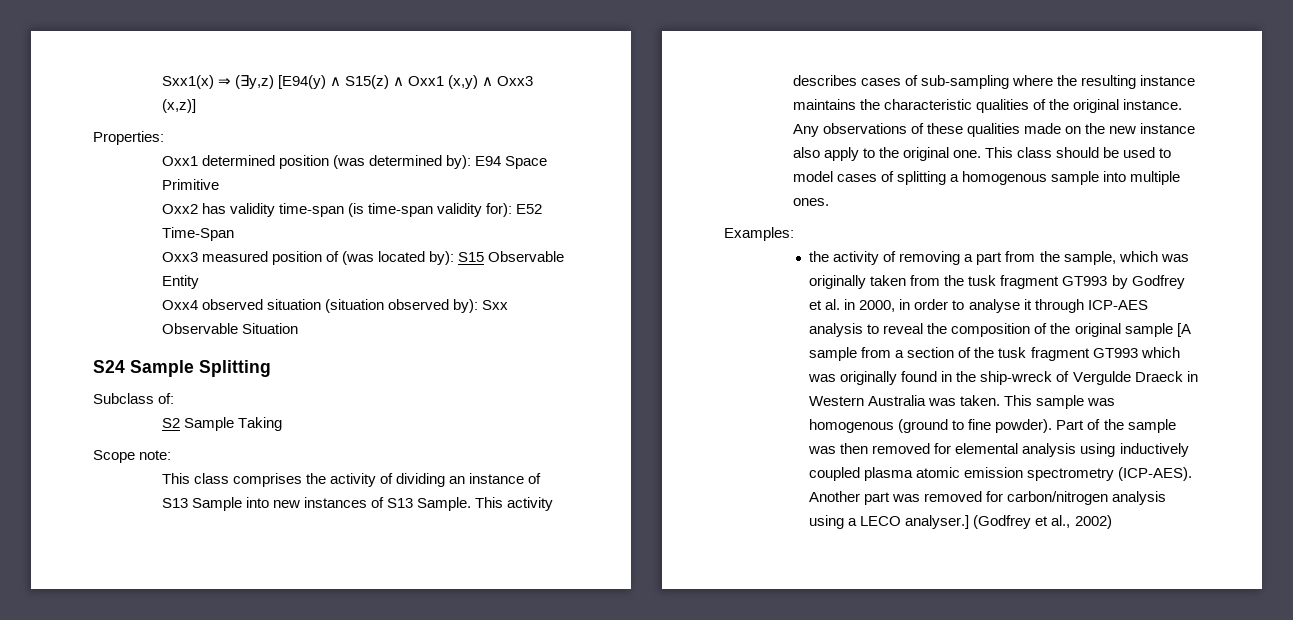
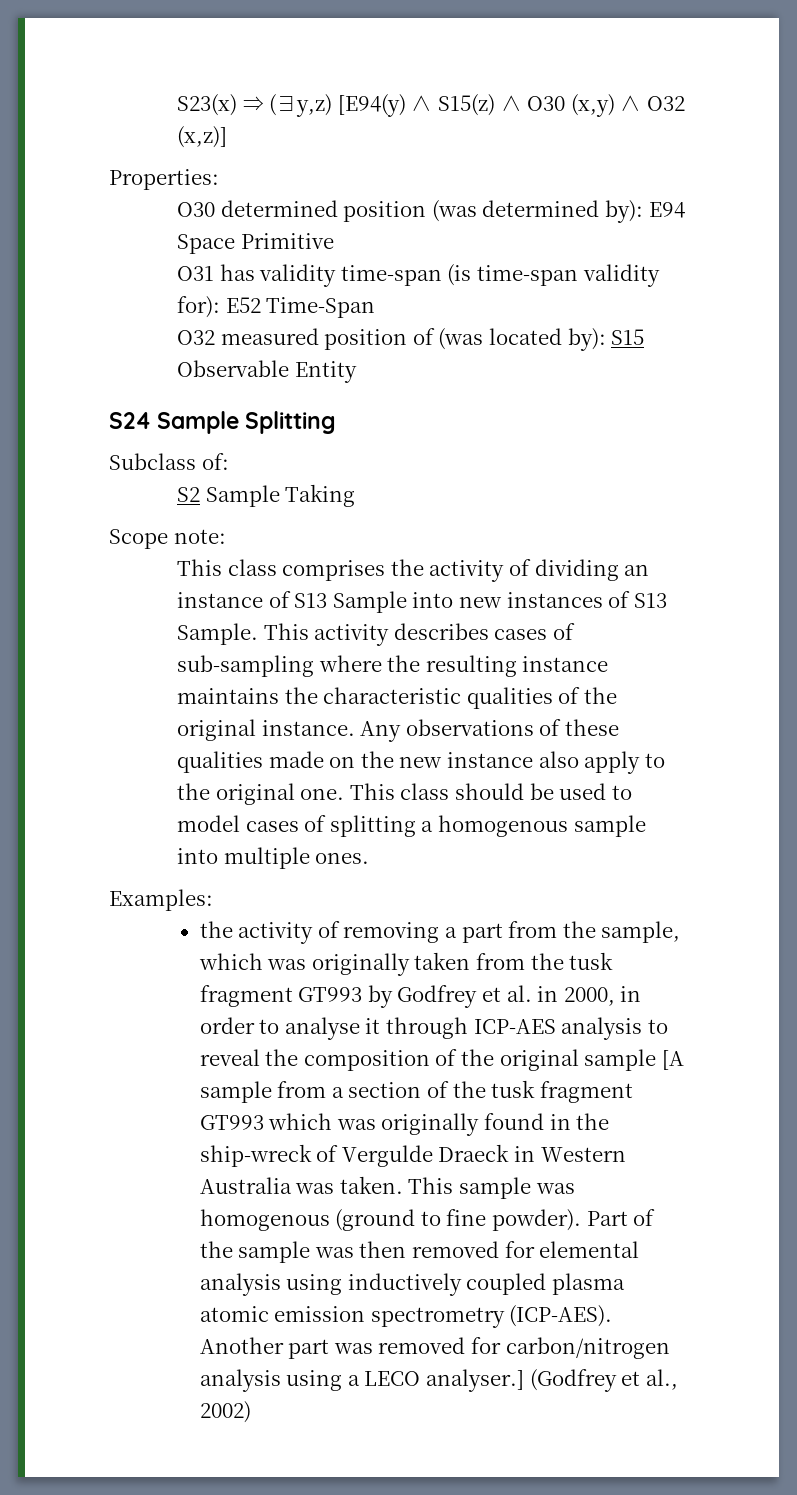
- Sxx1(x) ⇒ (∃y,z) [E94(y) ∧ S15(z) ∧ Oxx1 (x,y) ∧ Oxx3 (x,z)]
+ S23(x) ⇒ (∃y,z) [E94(y) ∧ S15(z) ∧ O30 (x,y) ∧ O32 (x,z)]
- Oxx1 determined position (was determined by): E94 Space Primitive
+ O30 determined position (was determined by): E94 Space Primitive
- Oxx2 has validity time-span (is time-span validity for): E52 Time-Span
+ O31 has validity time-span (is time-span validity for): E52 Time-Span
- Oxx3 measured position of (was located by): S15 Observable Entity
+ O32 measured position of (was located by): S15 Observable Entity
- Oxx4 observed situation (situation observed by): Sxx Observable Situation

